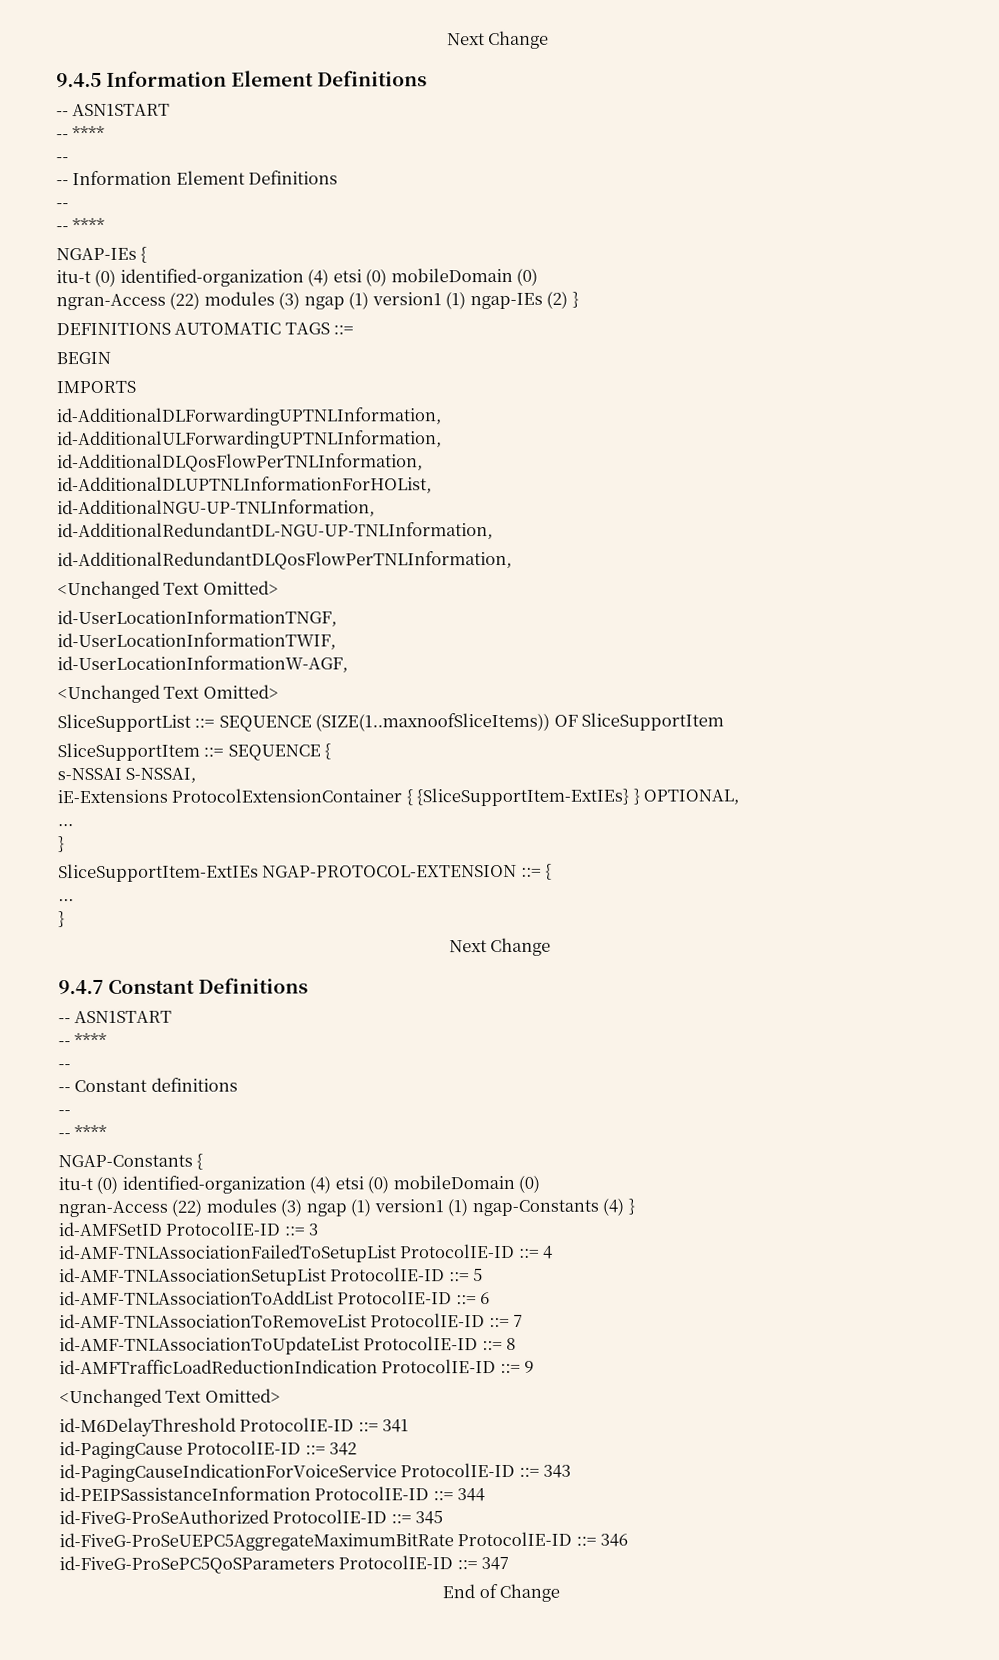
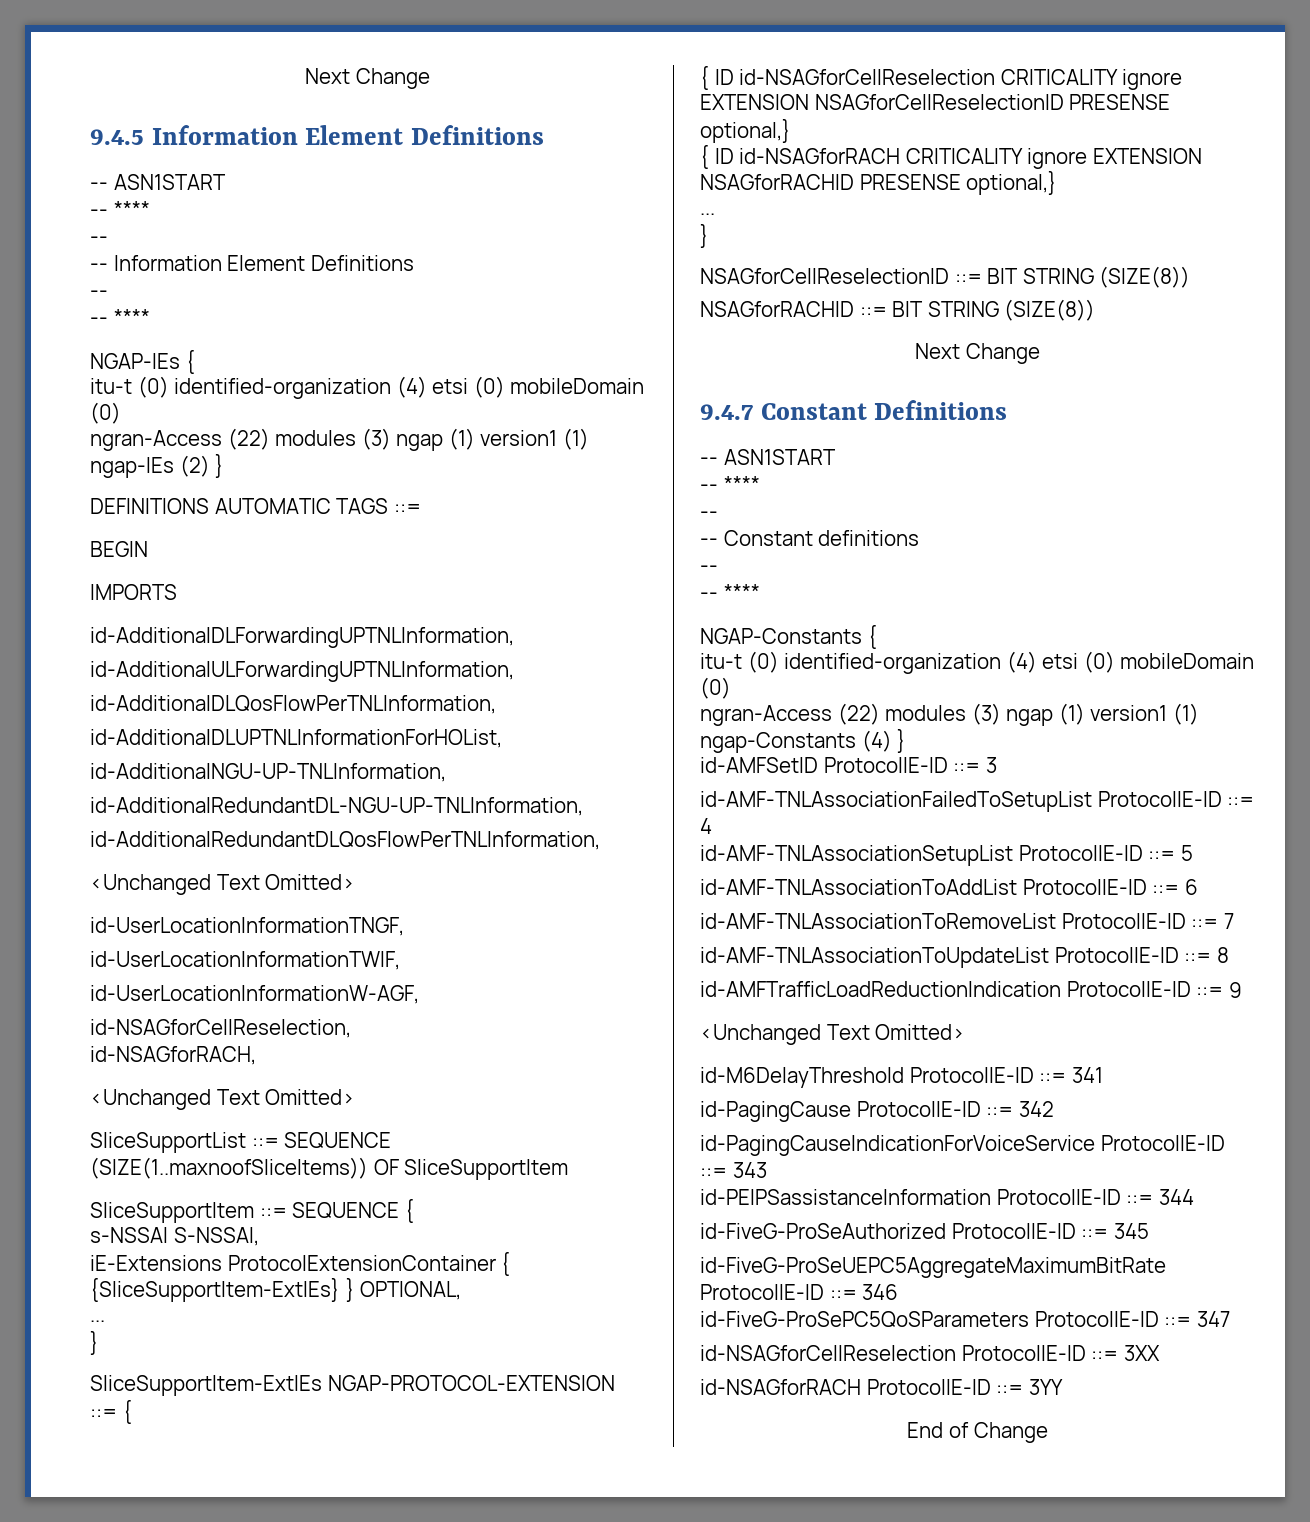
+ id-NSAGforCellReselection,
+ id-NSAGforRACH,
  SliceSupportItem-ExtIEs NGAP-PROTOCOL-EXTENSION ::= {
+ { ID id-NSAGforCellReselection CRITICALITY ignore EXTENSION NSAGforCellReselectionID PRESENSE optional,}
+ { ID id-NSAGforRACH CRITICALITY ignore EXTENSION NSAGforRACHID PRESENSE optional,}
  ...
  }
+ NSAGforCellReselectionID ::= BIT STRING (SIZE(8))
+ NSAGforRACHID ::= BIT STRING (SIZE(8))
+ id-NSAGforCellReselection ProtocolIE-ID ::= 3XX
+ id-NSAGforRACH ProtocolIE-ID ::= 3YY

